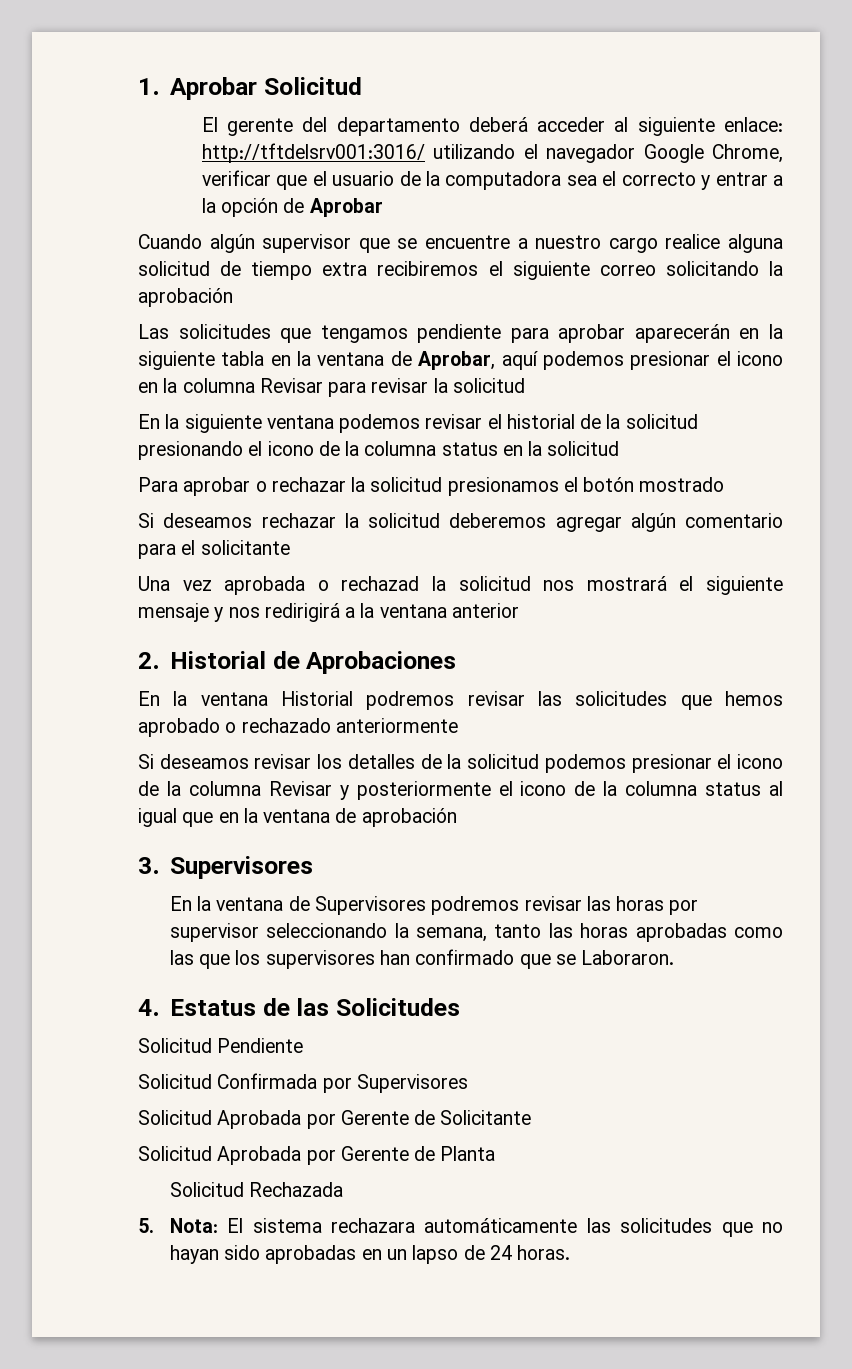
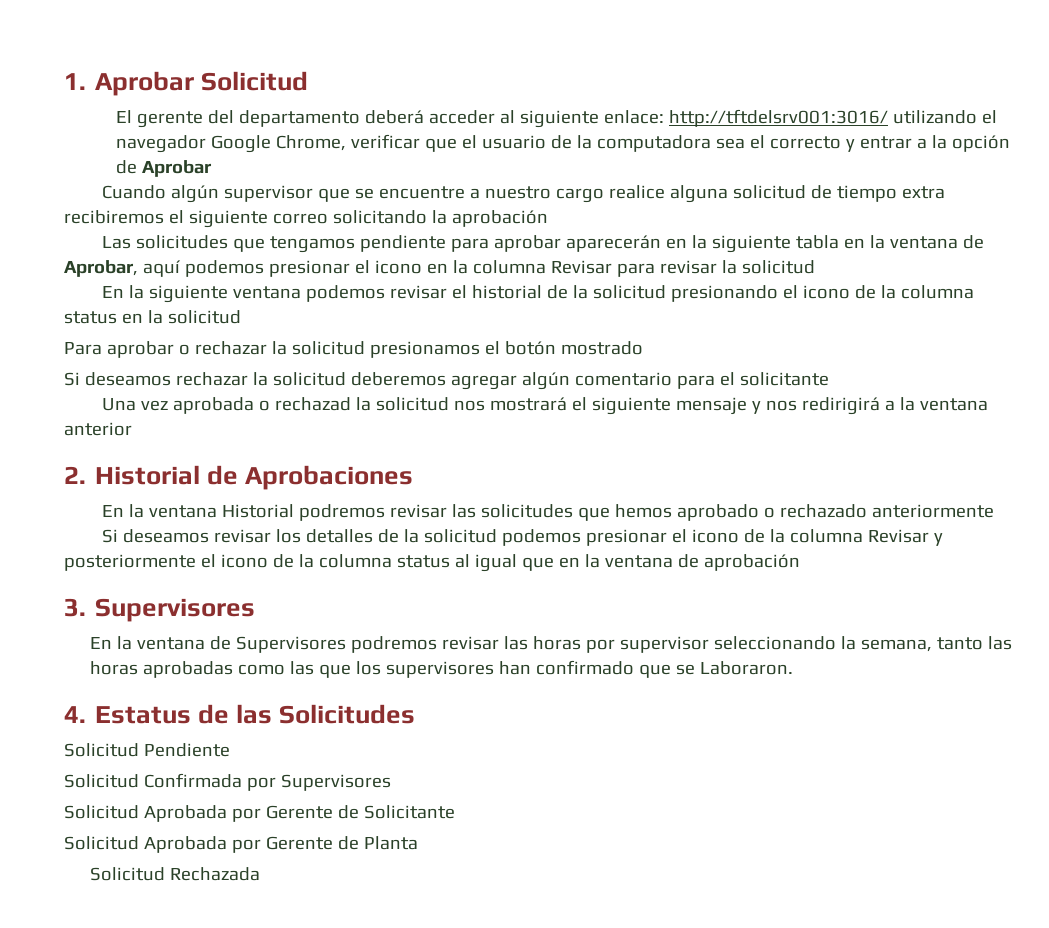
- 5. Nota: El sistema rechazara automáticamente las solicitudes que no hayan sido aprobadas en un lapso de 24 horas.

